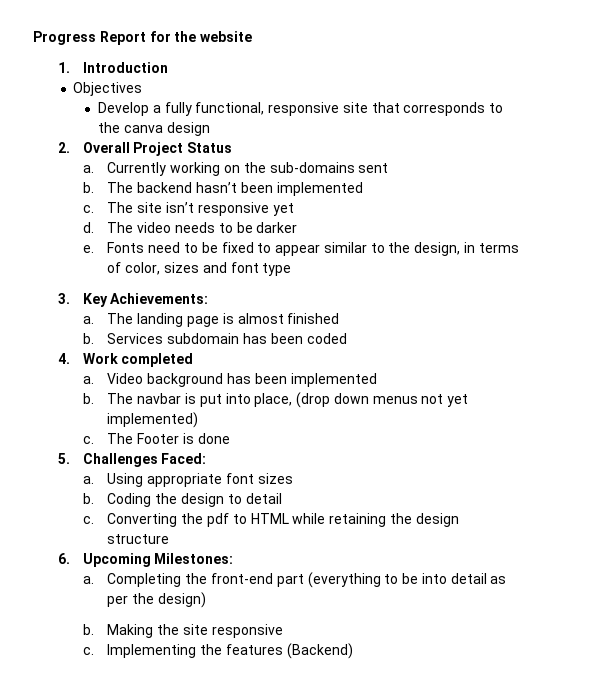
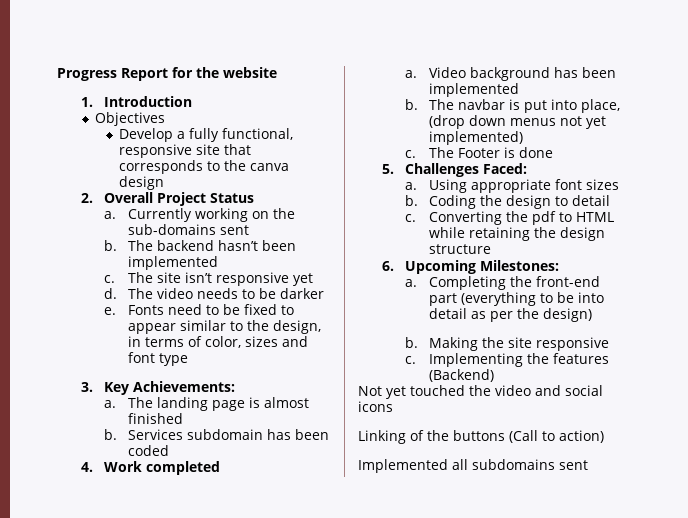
+ Not yet touched the video and social icons
+ Linking of the buttons (Call to action)
+ Implemented all subdomains sent

